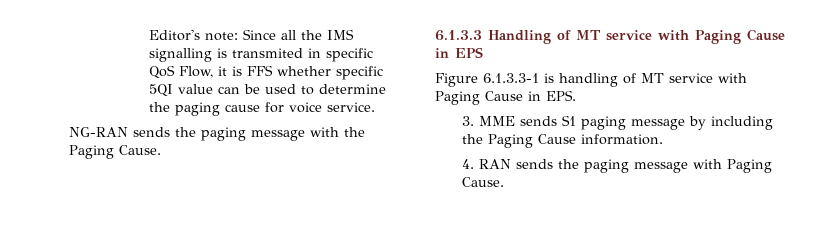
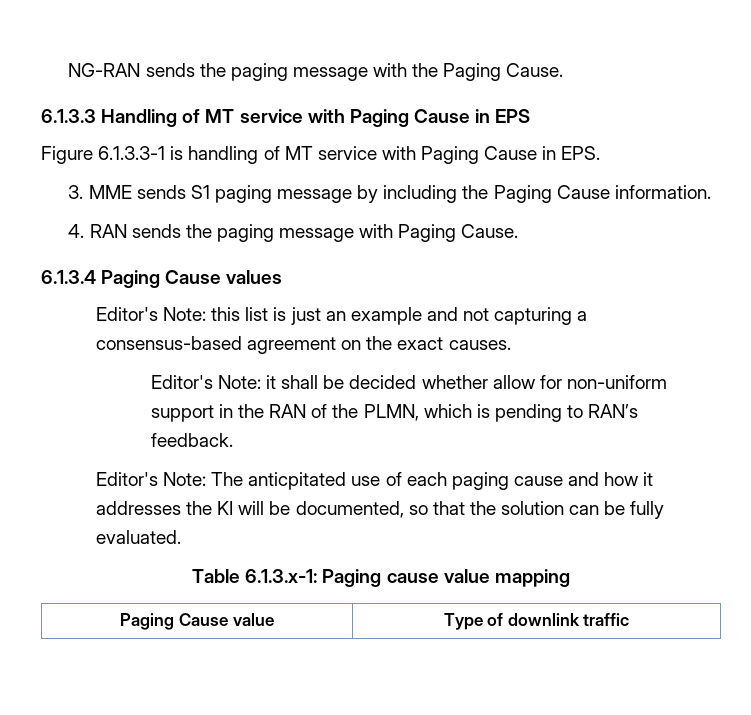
- Editor's note: Since all the IMS signalling is transmited in specific QoS Flow, it is FFS whether specific 5QI value can be used to determine the paging cause for voice service.
+ 6.1.3.4 Paging Cause values
+ Editor's Note: this list is just an example and not capturing a consensus-based agreement on the exact causes.
+ Editor's Note: it shall be decided whether allow for non-uniform support in the RAN of the PLMN, which is pending to RAN’s feedback.
+ Editor's Note: The anticpitated use of each paging cause and how it addresses the KI will be documented, so that the solution can be fully evaluated.
+ Table 6.1.3.x-1: Paging cause value mapping
+ Paging Cause value | Type of downlink traffic

